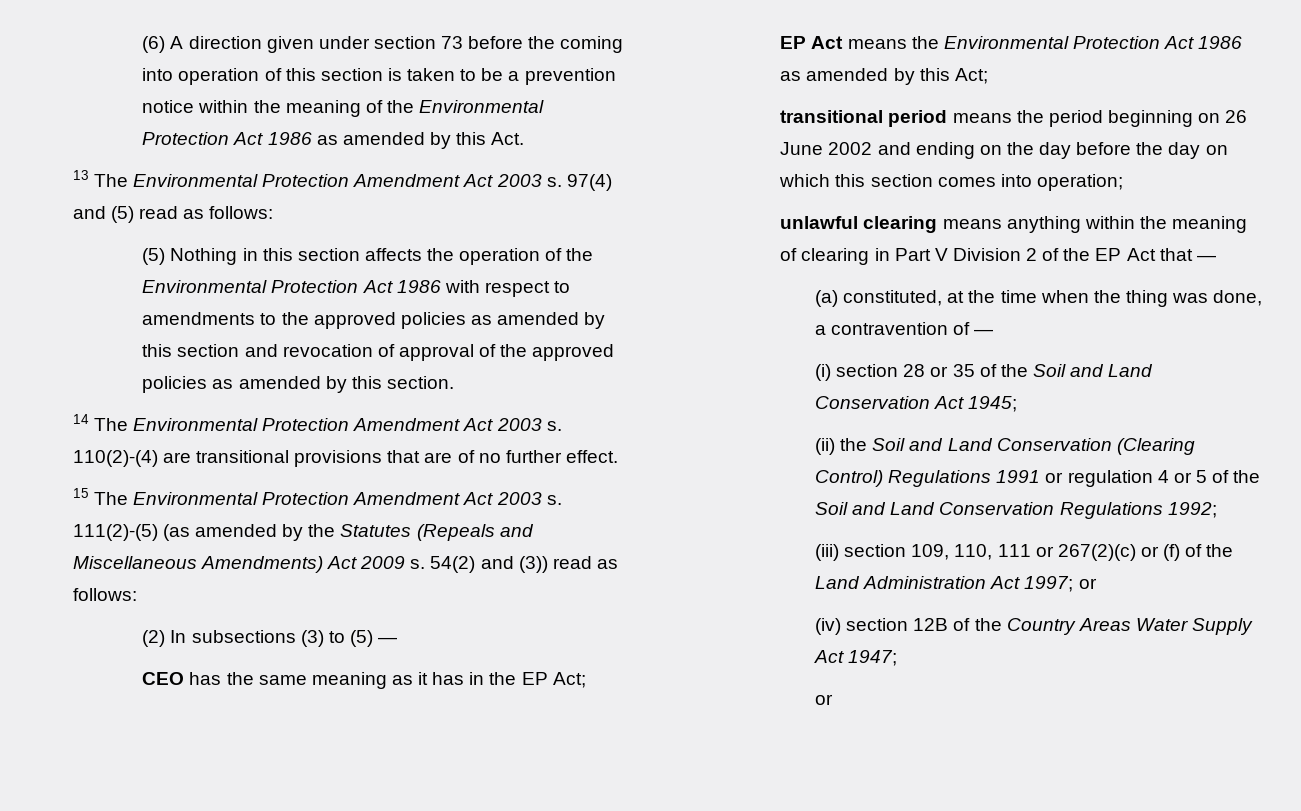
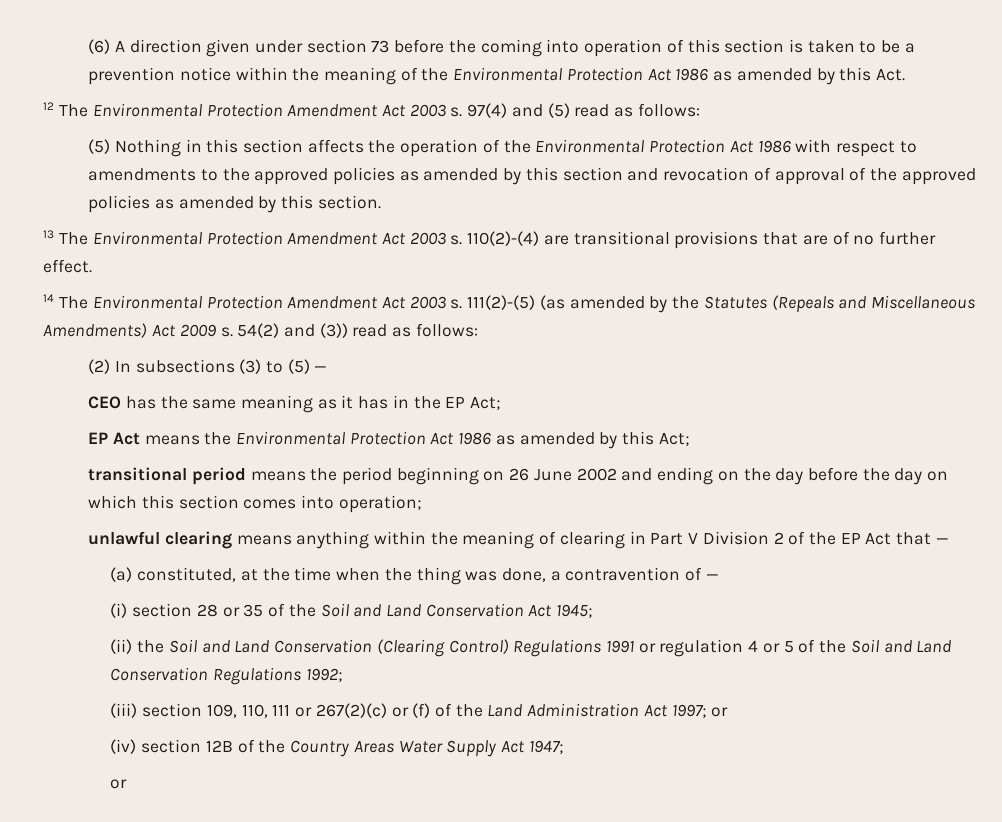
- 13 The Environmental Protection Amendment Act 2003 s.
+ 12 The Environmental Protection Amendment Act 2003 s.
- 14 The Environmental Protection Amendment Act 2003 s.
+ 13 The Environmental Protection Amendment Act 2003 s.
- 15 The Environmental Protection Amendment Act 2003 s.
+ 14 The Environmental Protection Amendment Act 2003 s.

